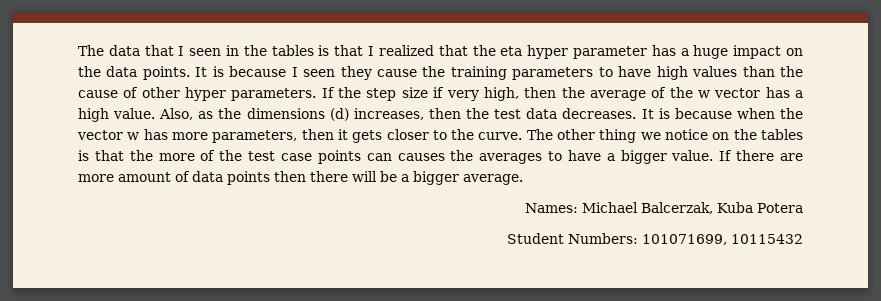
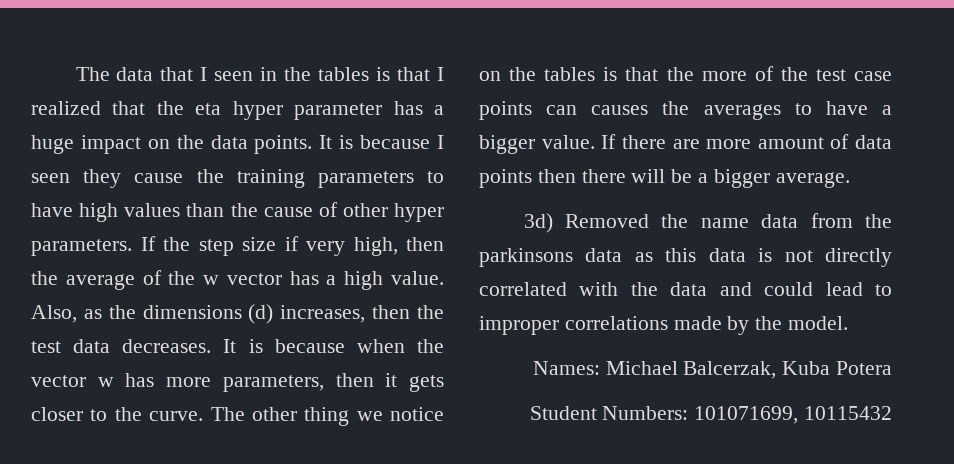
+ 3d) Removed the name data from the parkinsons data as this data is not directly correlated with the data and could lead to improper correlations made by the model.

